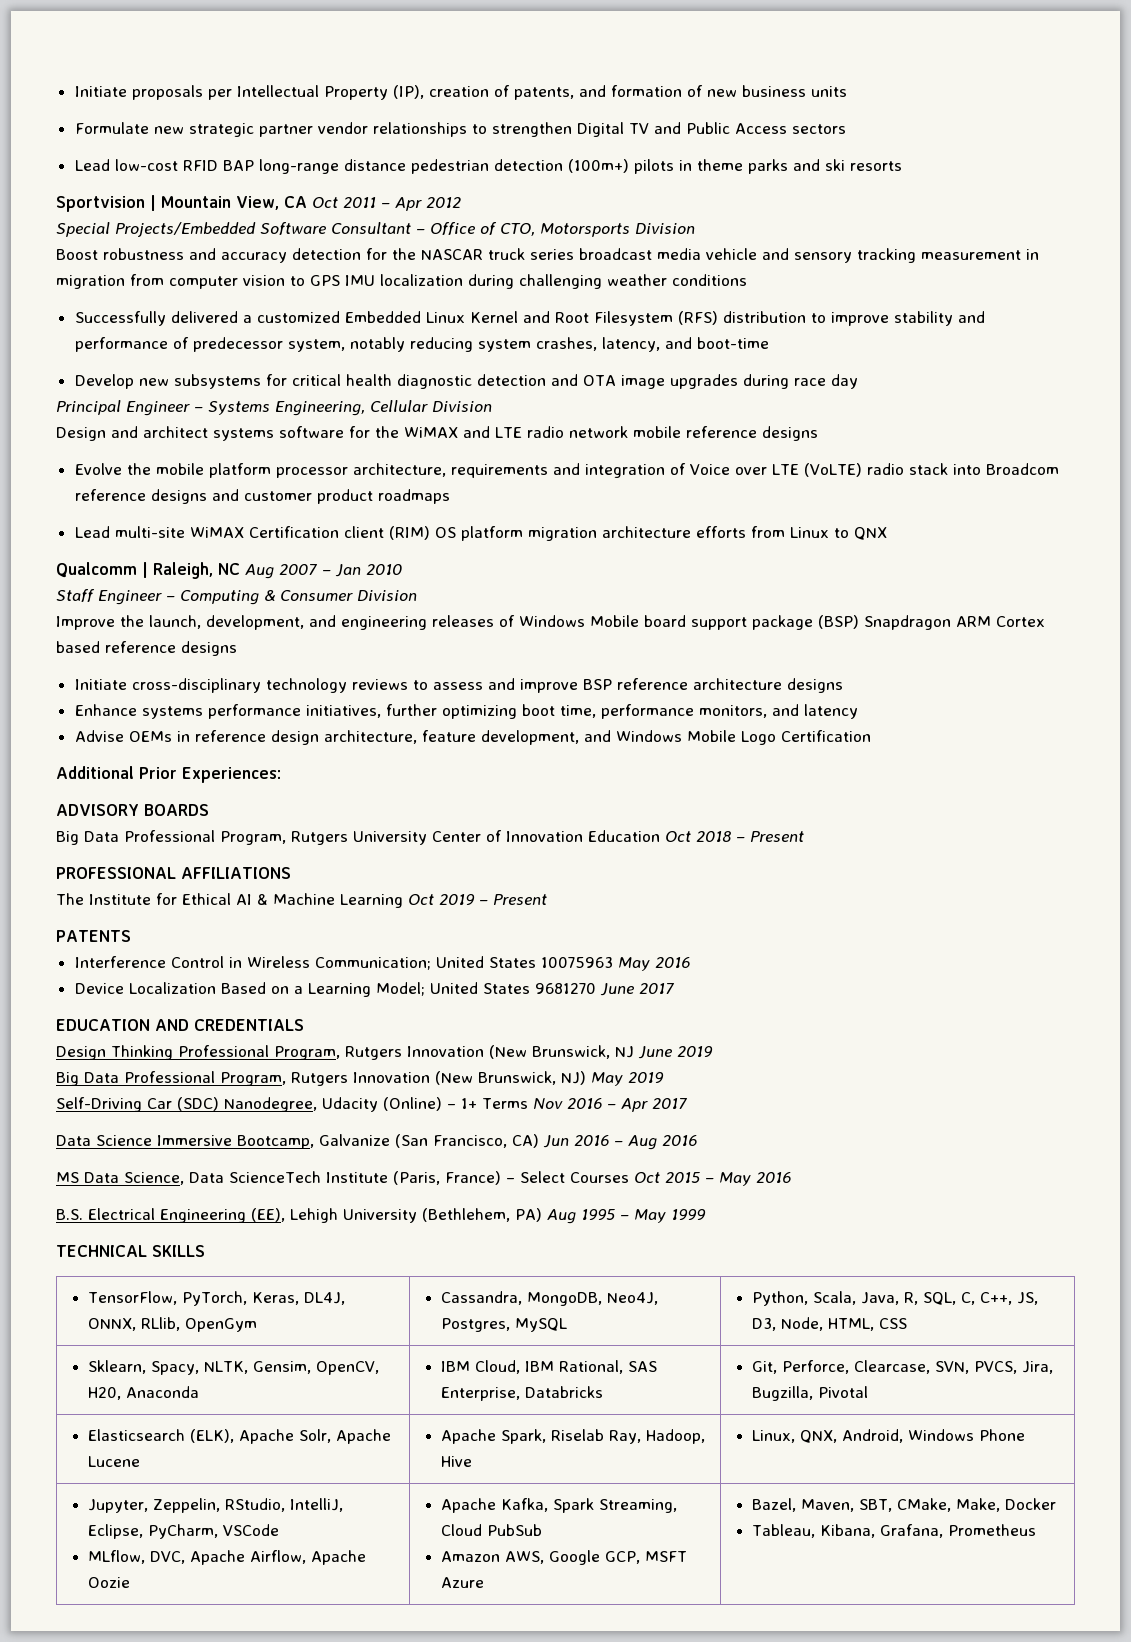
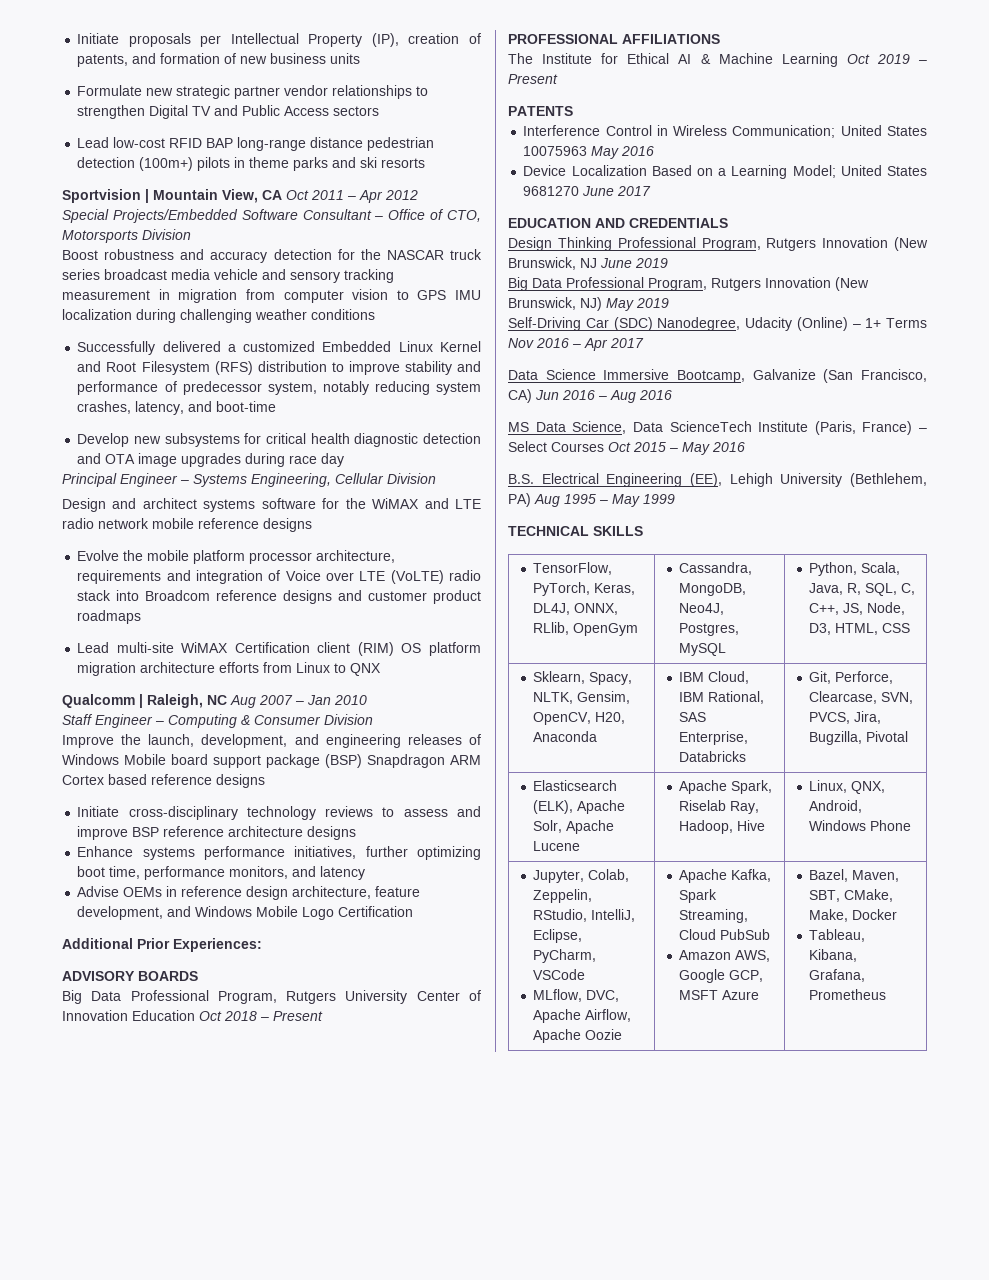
- TensorFlow, PyTorch, Keras, DL4J, ONNX, RLlib, OpenGym | Cassandra, MongoDB, Neo4J, Postgres, MySQL | Python, Scala, Java, R, SQL, C, C++, JS, D3, Node, HTML, CSS
+ TensorFlow, PyTorch, Keras, DL4J, ONNX, RLlib, OpenGym | Cassandra, MongoDB, Neo4J, Postgres, MySQL | Python, Scala, Java, R, SQL, C, C++, JS, Node, D3, HTML, CSS
- Jupyter, Zeppelin, RStudio, IntelliJ, Eclipse, PyCharm, VSCode
+ Jupyter, Colab, Zeppelin, RStudio, IntelliJ, Eclipse, PyCharm, VSCode

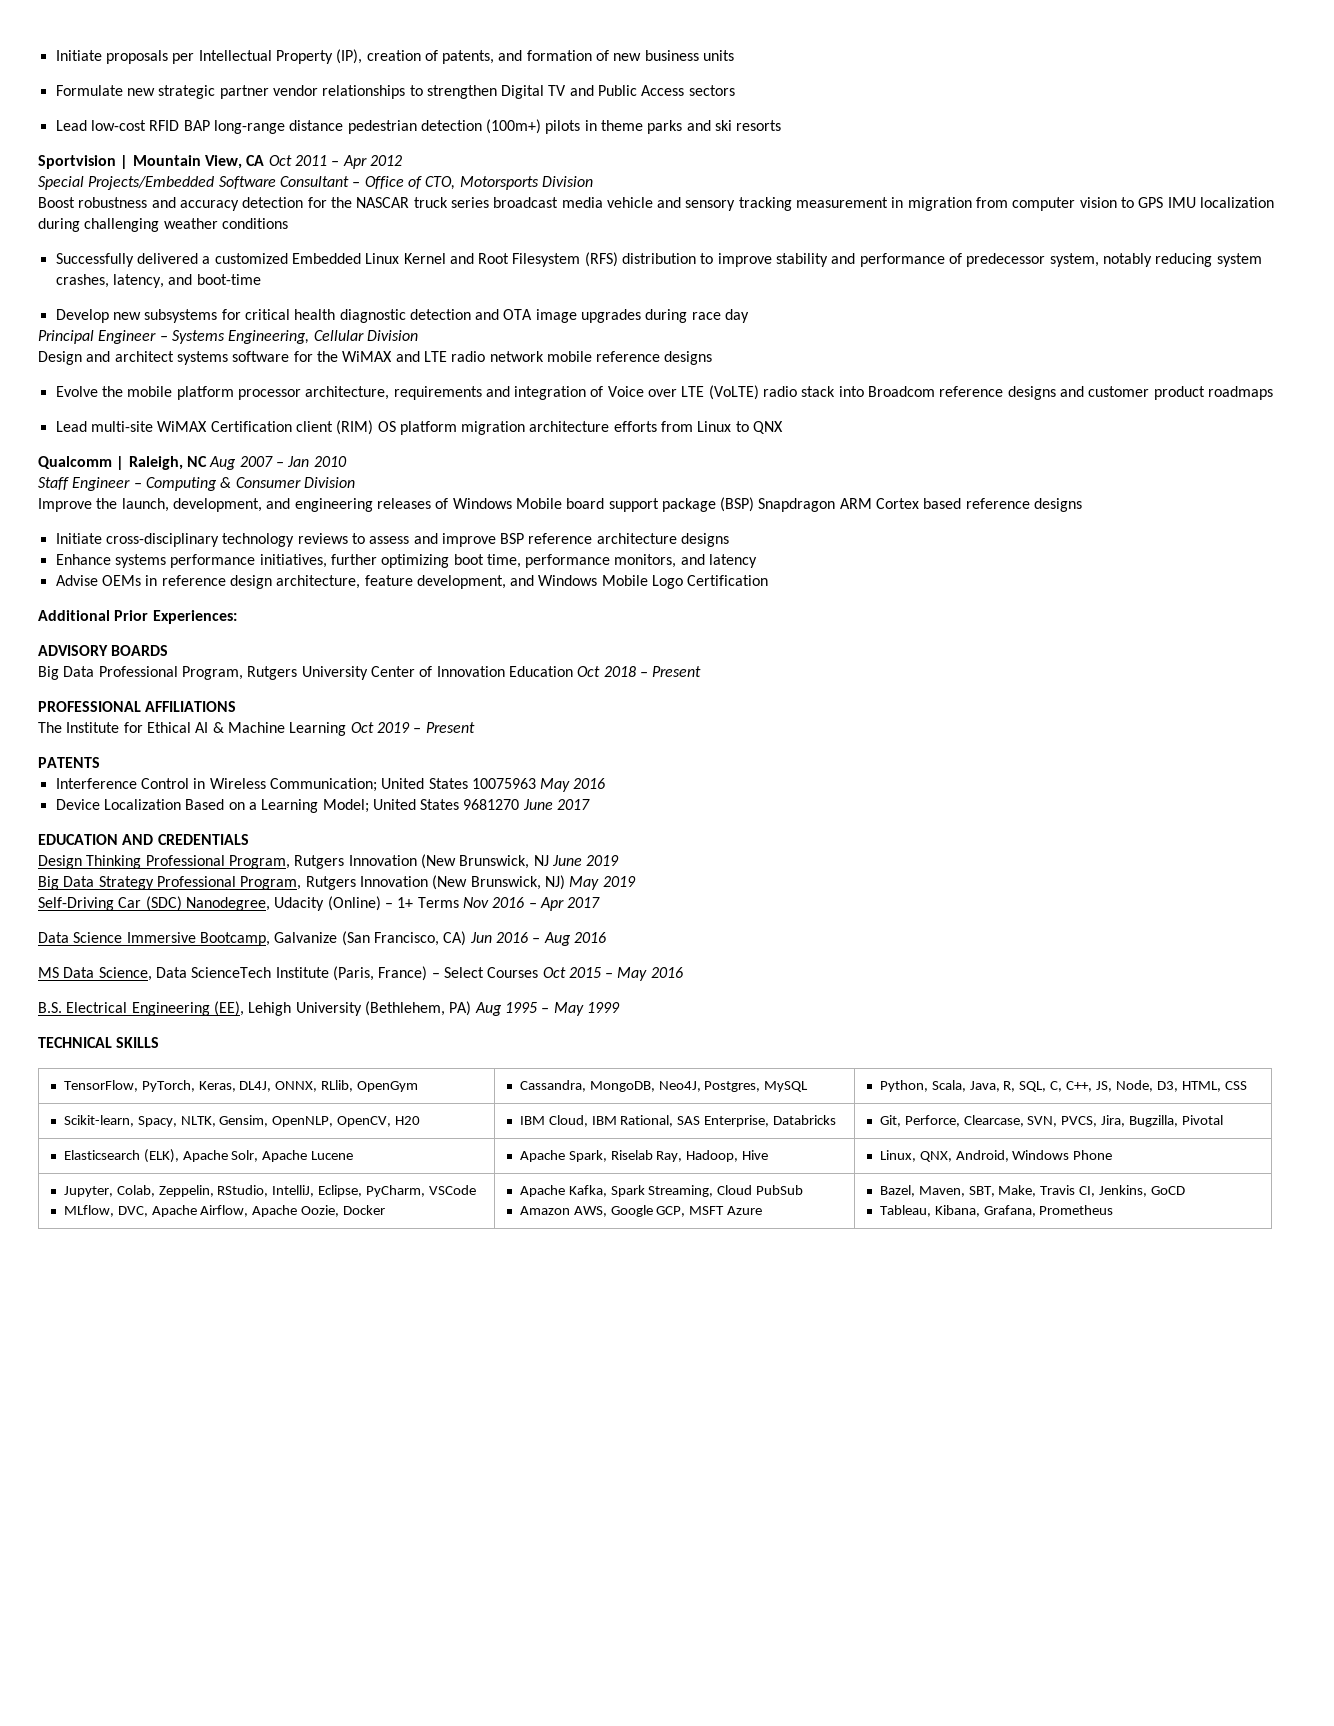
- Big Data Professional Program, Rutgers Innovation (New Brunswick, NJ) May 2019
+ Big Data Strategy Professional Program, Rutgers Innovation (New Brunswick, NJ) May 2019
- Sklearn, Spacy, NLTK, Gensim, OpenCV, H20, Anaconda | IBM Cloud, IBM Rational, SAS Enterprise, Databricks | Git, Perforce, Clearcase, SVN, PVCS, Jira, Bugzilla, Pivotal
+ Scikit-learn, Spacy, NLTK, Gensim, OpenNLP, OpenCV, H20 | IBM Cloud, IBM Rational, SAS Enterprise, Databricks | Git, Perforce, Clearcase, SVN, PVCS, Jira, Bugzilla, Pivotal
  Jupyter, Colab, Zeppelin, RStudio, IntelliJ, Eclipse, PyCharm, VSCode
- MLflow, DVC, Apache Airflow, Apache Oozie | Apache Kafka, Spark Streaming, Cloud PubSub
- Amazon AWS, Google GCP, MSFT Azure | Bazel, Maven, SBT, CMake, Make, Docker
+ MLflow, DVC, Apache Airflow, Apache Oozie, Docker | Apache Kafka, Spark Streaming, Cloud PubSub
+ Amazon AWS, Google GCP, MSFT Azure | Bazel, Maven, SBT, Make, Travis CI, Jenkins, GoCD

